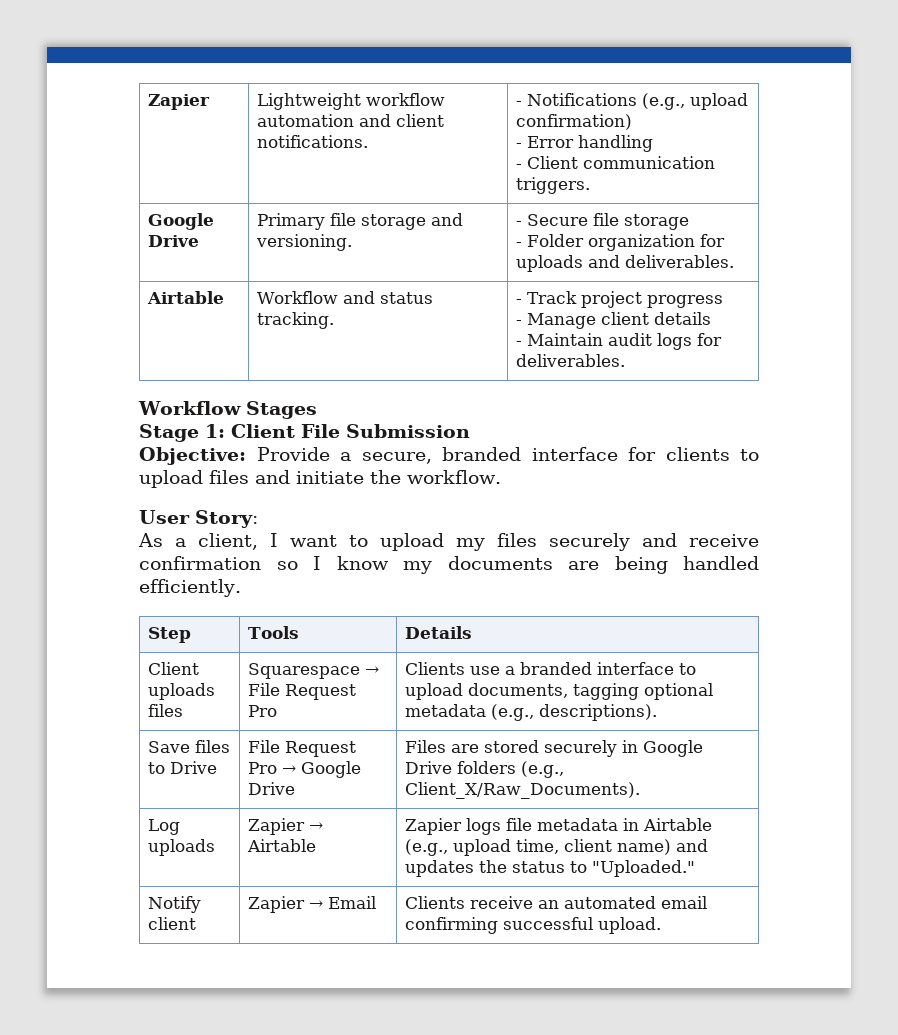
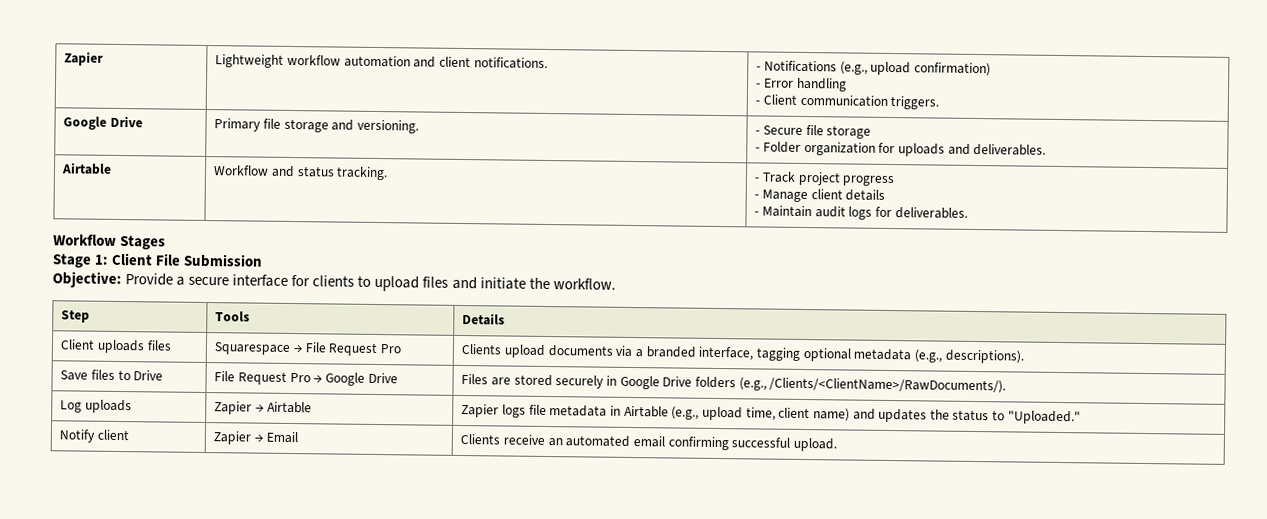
- Objective: Provide a secure, branded interface for clients to upload files and initiate the workflow.
+ Objective: Provide a secure interface for clients to upload files and initiate the workflow.
- User Story:
- As a client, I want to upload my files securely and receive confirmation so I know my documents are being handled efficiently.
- Client uploads files | Squarespace → File Request Pro | Clients use a branded interface to upload documents, tagging optional metadata (e.g., descriptions).
+ Client uploads files | Squarespace → File Request Pro | Clients upload documents via a branded interface, tagging optional metadata (e.g., descriptions).
- Save files to Drive | File Request Pro → Google Drive | Files are stored securely in Google Drive folders (e.g., Client_X/Raw_Documents).
+ Save files to Drive | File Request Pro → Google Drive | Files are stored securely in Google Drive folders (e.g., /Clients/<ClientName>/RawDocuments/).

